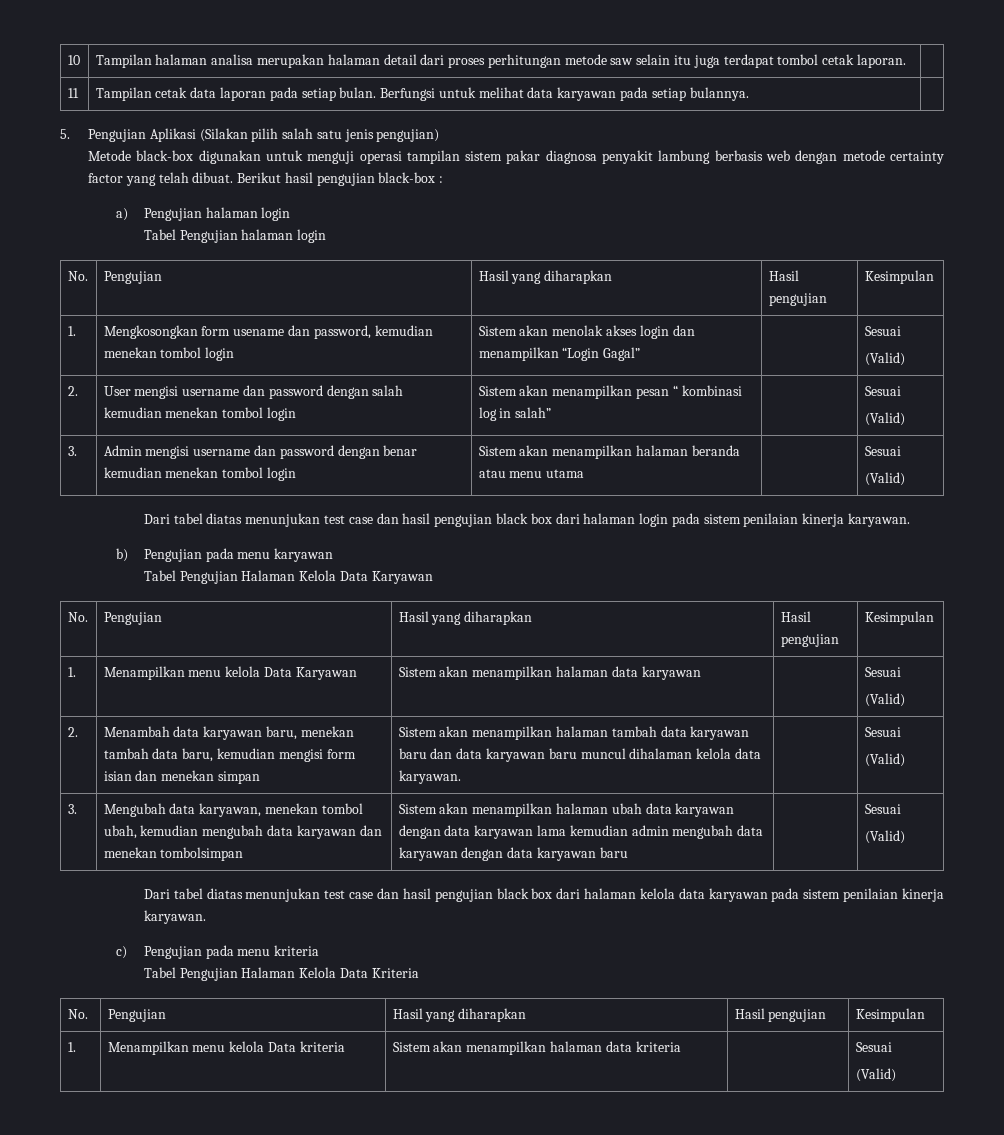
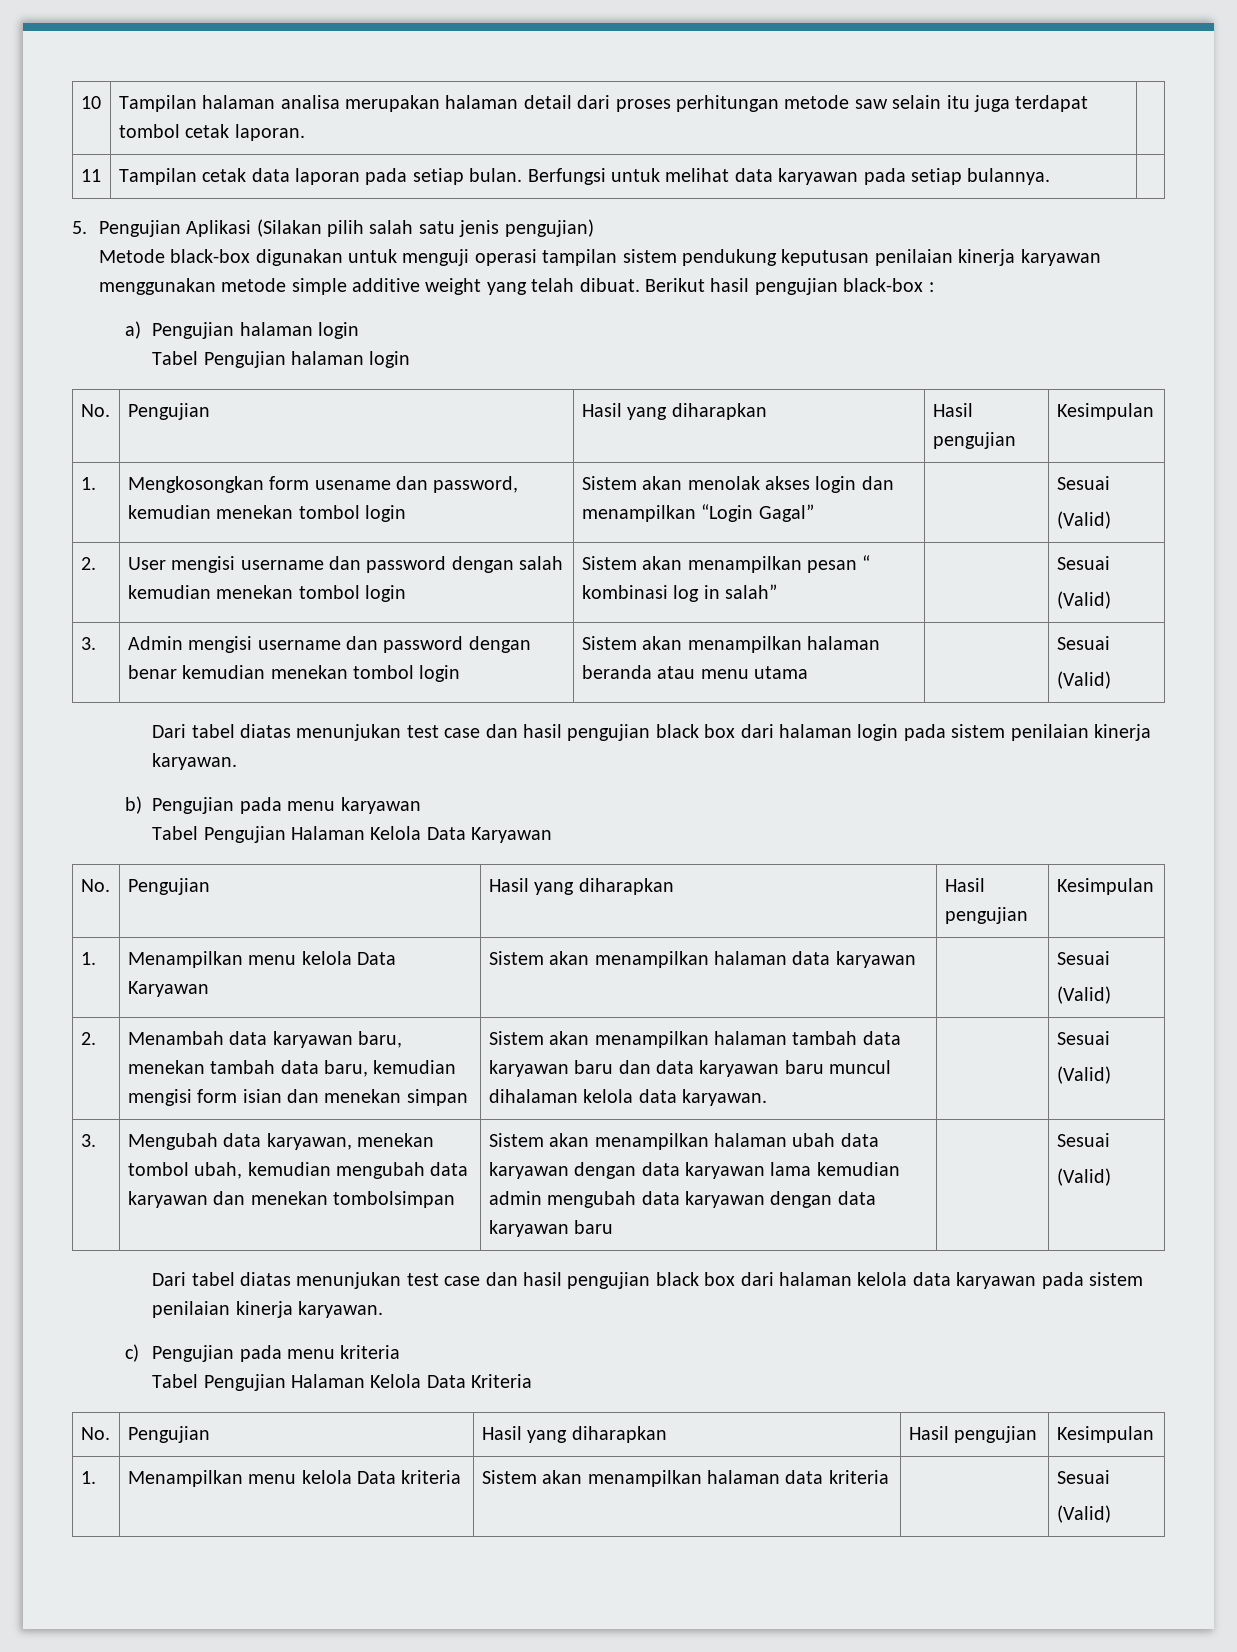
- Metode black-box digunakan untuk menguji operasi tampilan sistem pakar diagnosa penyakit lambung berbasis web dengan metode certainty factor yang telah dibuat.
+ Metode black-box digunakan untuk menguji operasi tampilan sistem pendukung keputusan penilaian kinerja karyawan menggunakan metode simple additive weight yang telah dibuat.

